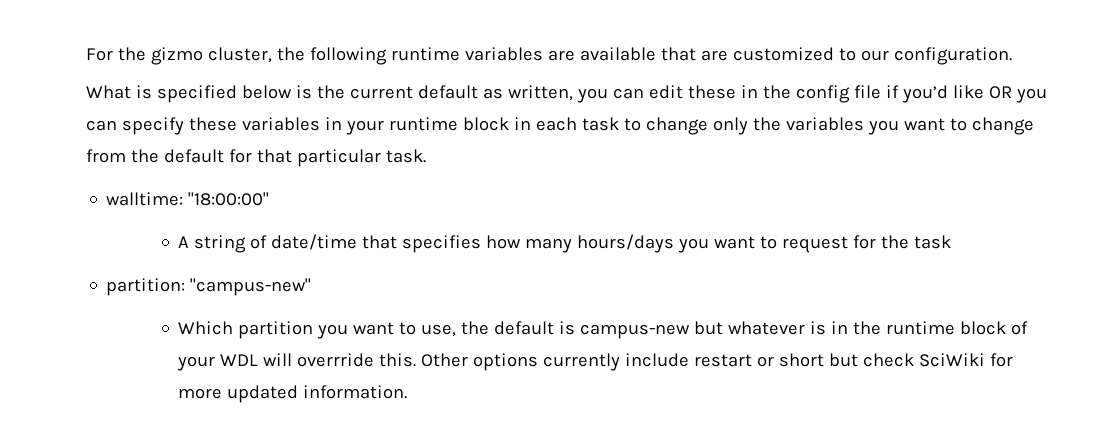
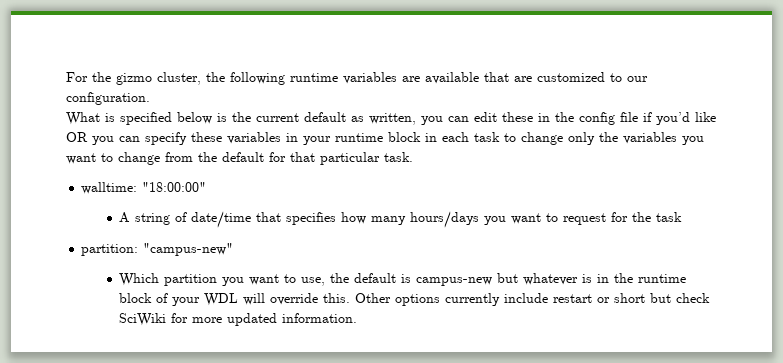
- Which partition you want to use, the default is campus-new but whatever is in the runtime block of your WDL will overrride this.
+ Which partition you want to use, the default is campus-new but whatever is in the runtime block of your WDL will override this.

